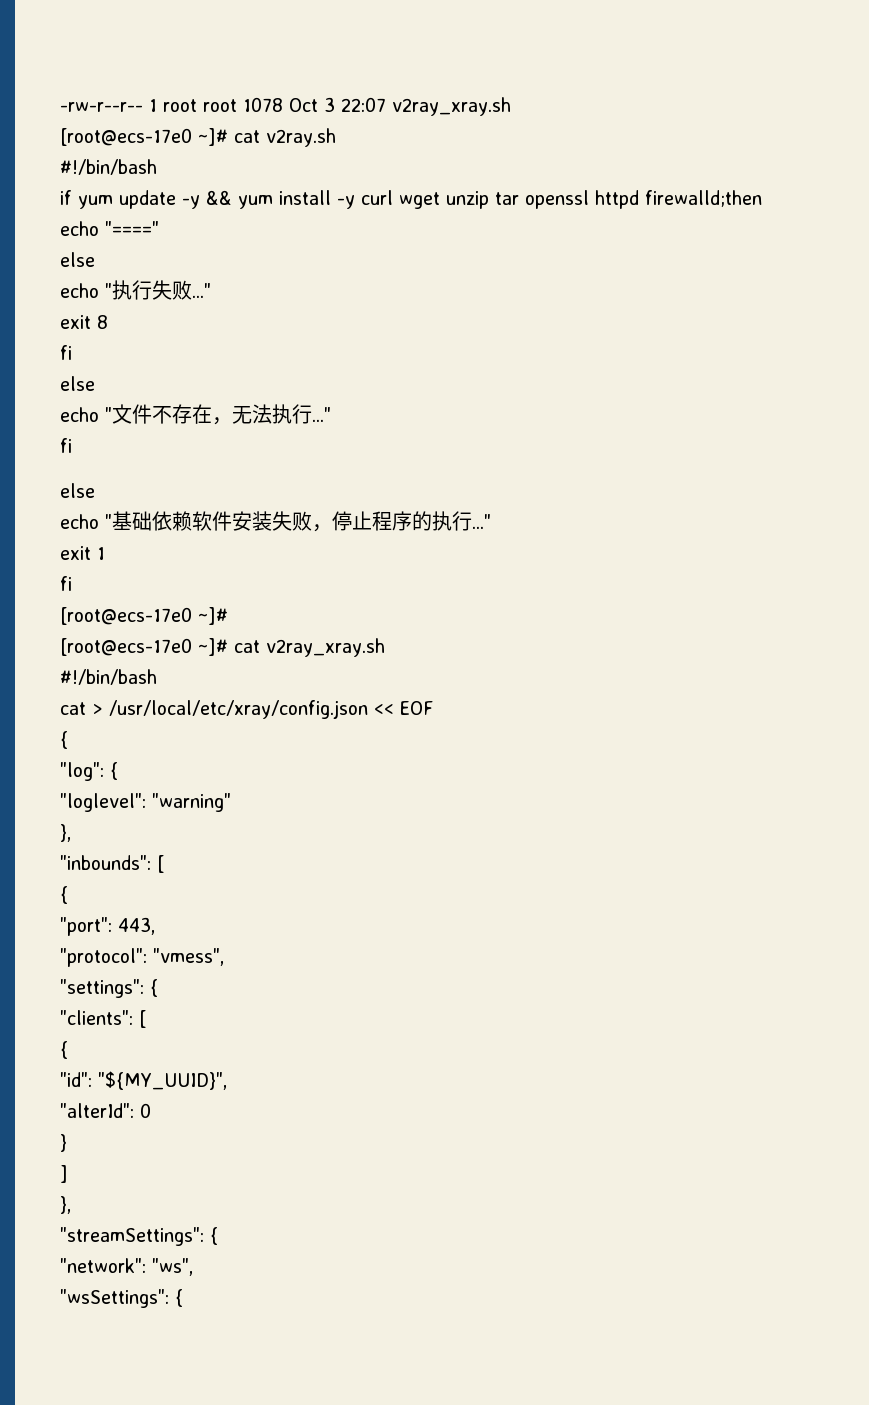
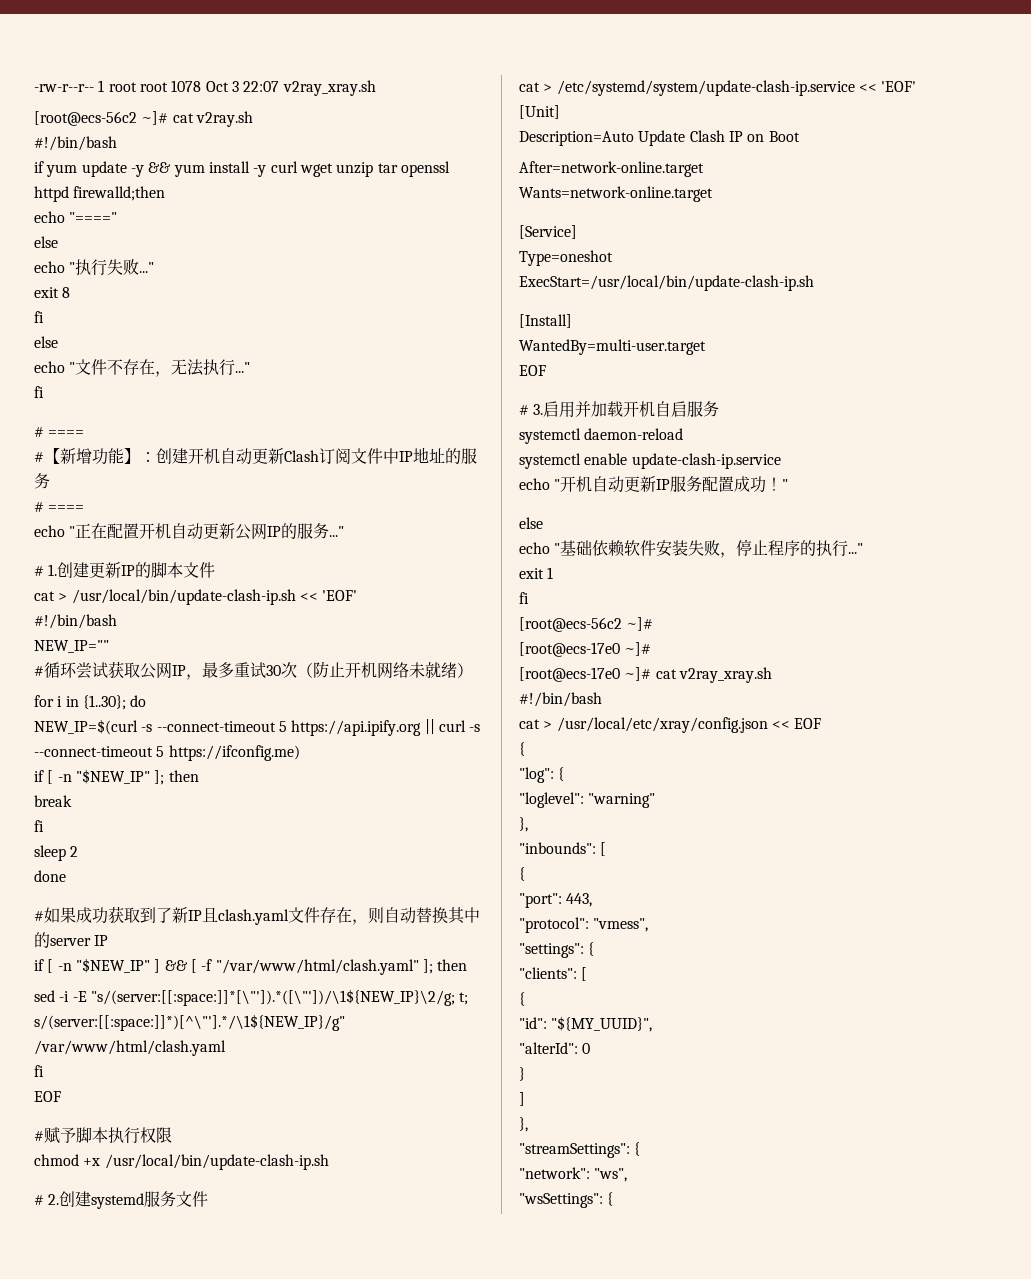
- [root@ecs-17e0 ~]# cat v2ray.sh
+ [root@ecs-56c2 ~]# cat v2ray.sh
  echo "文件不存在，无法执行..."
  fi
+ # ====
+ #【新增功能】：创建开机自动更新Clash订阅文件中IP地址的服务
+ # ====
+ echo "正在配置开机自动更新公网IP的服务..."
+ # 1.创建更新IP的脚本文件
+ cat > /usr/local/bin/update-clash-ip.sh << 'EOF'
+ #!/bin/bash
+ NEW_IP=""
+ #循环尝试获取公网IP，最多重试30次（防止开机网络未就绪）
+ for i in {1..30}; do
+ NEW_IP=$(curl -s --connect-timeout 5 https://api.ipify.org || curl -s --connect-timeout 5 https://ifconfig.me)
+ if [ -n "$NEW_IP" ]; then
+ break
+ fi
+ sleep 2
+ done
+ #如果成功获取到了新IP且clash.yaml文件存在，则自动替换其中的server IP
+ if [ -n "$NEW_IP" ] && [ -f "/var/www/html/clash.yaml" ]; then
+ sed -i -E "s/(server:[[:space:]]*[\"']).*([\"'])/\1${NEW_IP}\2/g; t; s/(server:[[:space:]]*)[^\"'].*/\1${NEW_IP}/g" /var/www/html/clash.yaml
+ fi
+ EOF
+ #赋予脚本执行权限
+ chmod +x /usr/local/bin/update-clash-ip.sh
+ # 2.创建systemd服务文件
+ cat > /etc/systemd/system/update-clash-ip.service << 'EOF'
+ [Unit]
+ Description=Auto Update Clash IP on Boot
+ After=network-online.target
+ Wants=network-online.target
+ [Service]
+ Type=oneshot
+ ExecStart=/usr/local/bin/update-clash-ip.sh
+ [Install]
+ WantedBy=multi-user.target
+ EOF
+ # 3.启用并加载开机自启服务
+ systemctl daemon-reload
+ systemctl enable update-clash-ip.service
+ echo "开机自动更新IP服务配置成功！"
  exit 1
  fi
+ [root@ecs-56c2 ~]#

